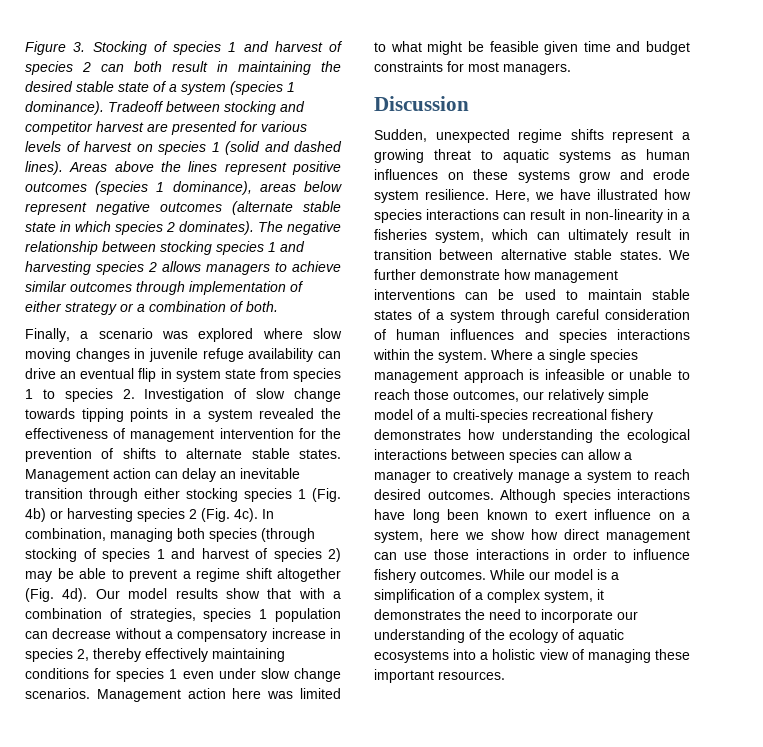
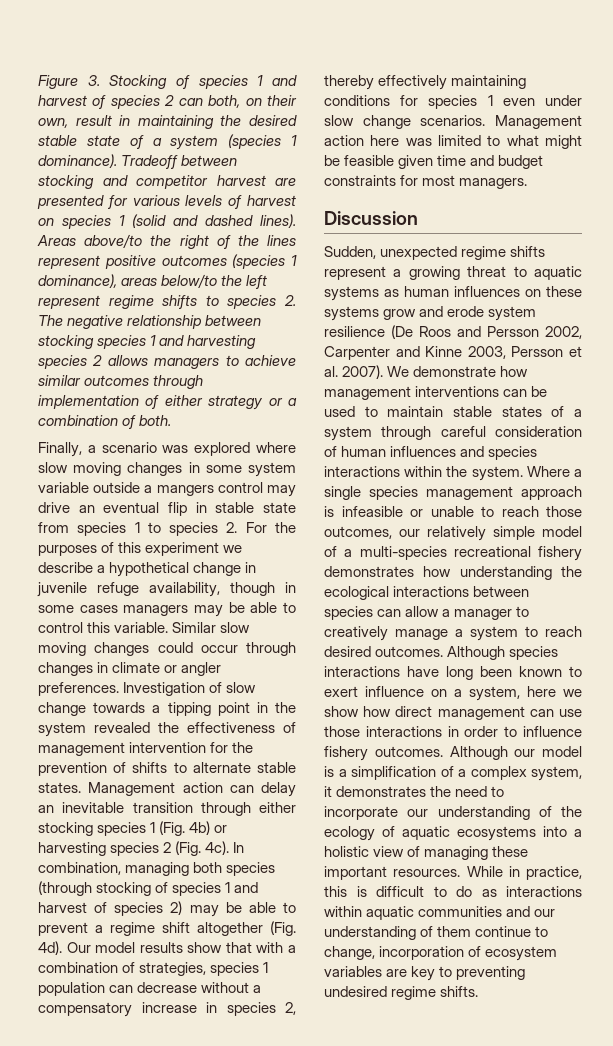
- Figure 3. Stocking of species 1 and harvest of species 2 can both result in maintaining the desired stable state of a system (species 1 dominance).
+ Figure 3. Stocking of species 1 and harvest of species 2 can both, on their own, result in maintaining the desired stable state of a system (species 1 dominance).
- Areas above the lines represent positive outcomes (species 1 dominance), areas below represent negative outcomes (alternate stable state in which species 2 dominates). The negative relationship between stocking species 1 and harvesting species 2 allows managers to achieve similar outcomes through implementation of either strategy or a combination of both.
+ Areas above/to the right of the lines represent positive outcomes (species 1 dominance), areas below/to the left represent regime shifts to species 2. The negative relationship between stocking species 1 and harvesting species 2 allows managers to achieve similar outcomes through implementation of either strategy or a combination of both.
- Finally, a scenario was explored where slow moving changes in juvenile refuge availability can drive an eventual flip in system state from species 1 to species 2. Investigation of slow change towards tipping points in a system revealed the effectiveness of management intervention for the prevention of shifts to alternate stable states.
+ Finally, a scenario was explored where slow moving changes in some system variable outside a mangers control may drive an eventual flip in stable state from species 1 to species 2. For the purposes of this experiment we describe a hypothetical change in juvenile refuge availability, though in some cases managers may be able to control this variable. Similar slow moving changes could occur through changes in climate or angler preferences. Investigation of slow change towards a tipping point in the system revealed the effectiveness of management intervention for the prevention of shifts to alternate stable states.
- Sudden, unexpected regime shifts represent a growing threat to aquatic systems as human influences on these systems grow and erode system resilience. Here, we have illustrated how species interactions can result in non-linearity in a fisheries system, which can ultimately result in transition between alternative stable states. We further demonstrate how management interventions can be used to maintain stable states of a system through careful consideration of human influences and species interactions within the system.
+ Sudden, unexpected regime shifts represent a growing threat to aquatic systems as human influences on these systems grow and erode system resilience (De Roos and Persson 2002, Carpenter and Kinne 2003, Persson et al. 2007). We demonstrate how management interventions can be used to maintain stable states of a system through careful consideration of human influences and species interactions within the system.
- While our model is a simplification of a complex system, it demonstrates the need to incorporate our understanding of the ecology of aquatic ecosystems into a holistic view of managing these important resources.
+ Although our model is a simplification of a complex system, it demonstrates the need to incorporate our understanding of the ecology of aquatic ecosystems into a holistic view of managing these important resources.
+ While in practice, this is difficult to do as interactions within aquatic communities and our understanding of them continue to change, incorporation of ecosystem variables are key to preventing undesired regime shifts.

